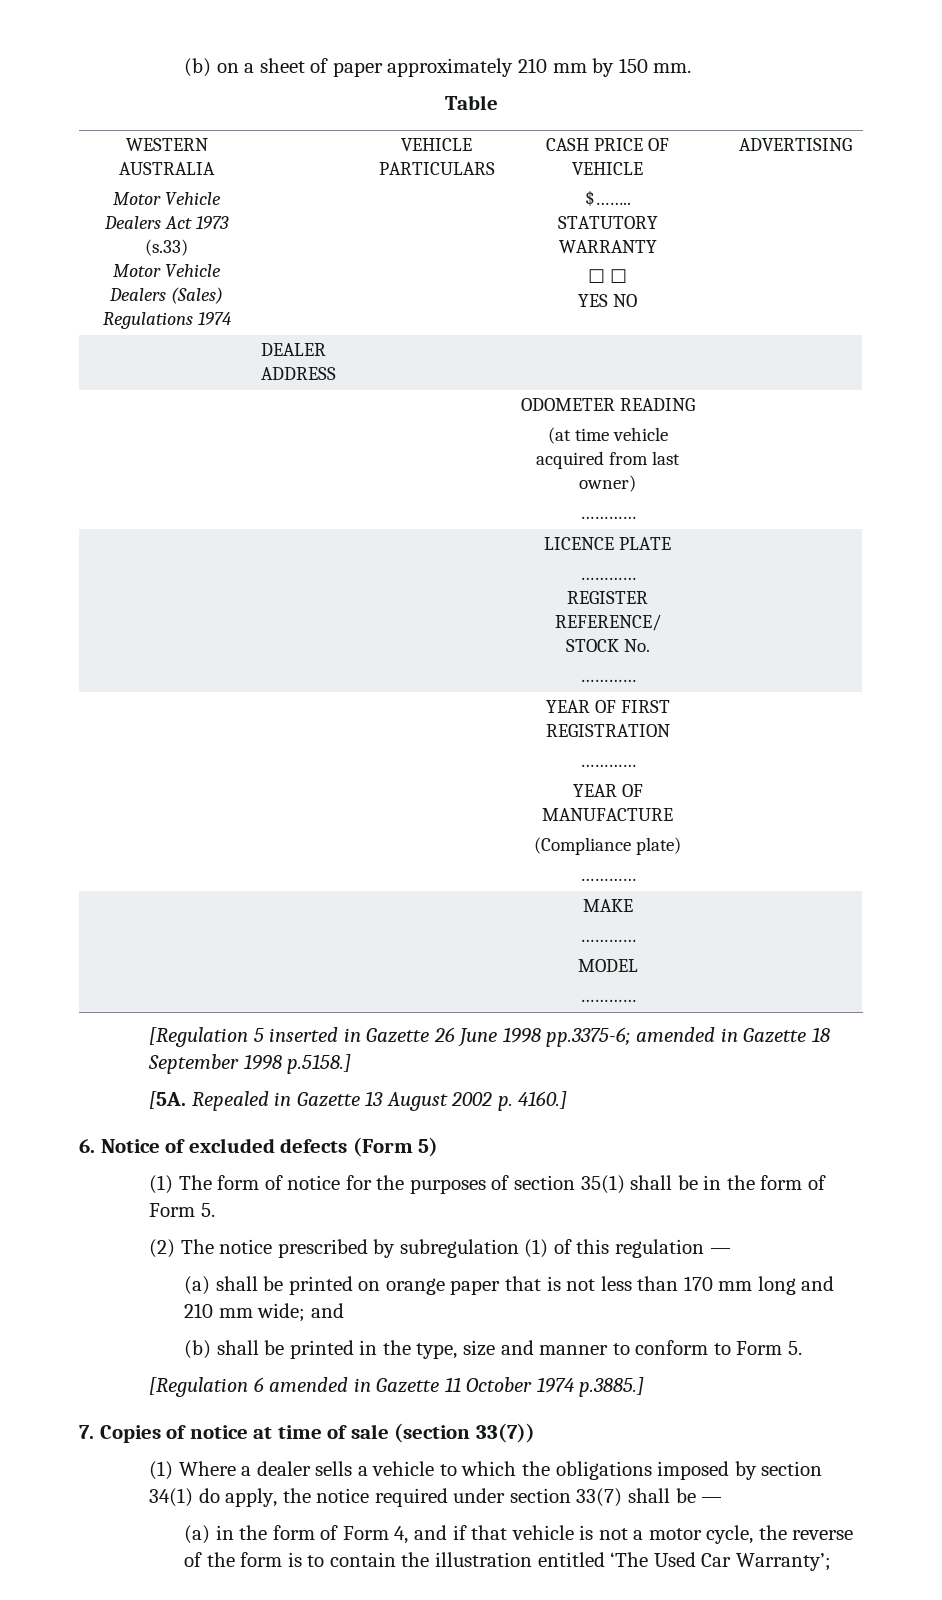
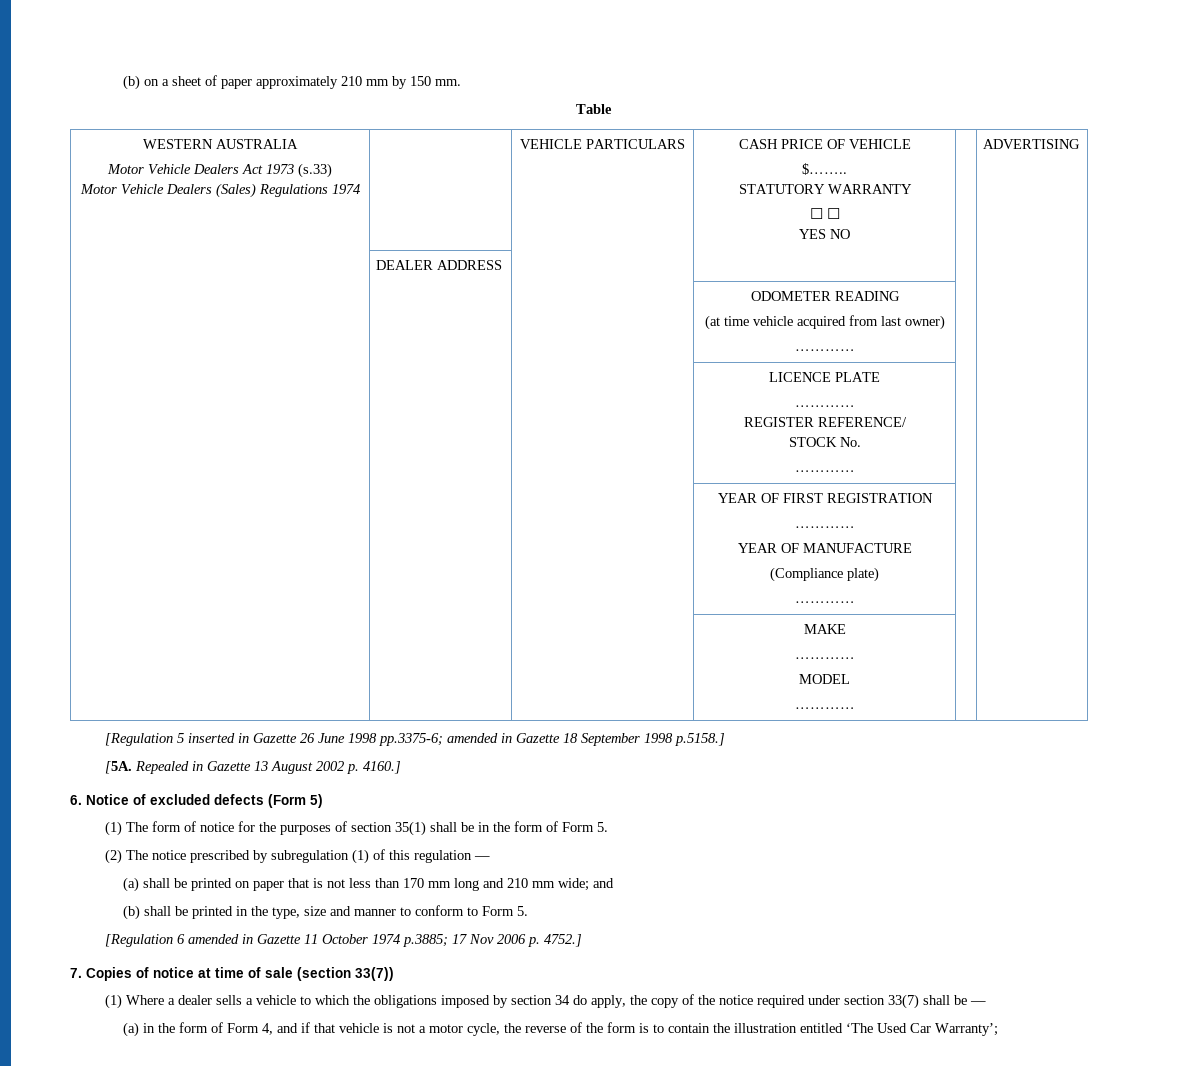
- (a) shall be printed on orange paper that is not less than 170 mm long and 210 mm wide; and
+ (a) shall be printed on paper that is not less than 170 mm long and 210 mm wide; and
- [Regulation 6 amended in Gazette 11 October 1974 p.3885.]
+ [Regulation 6 amended in Gazette 11 October 1974 p.3885; 17 Nov 2006 p. 4752.]
- (1) Where a dealer sells a vehicle to which the obligations imposed by section 34(1) do apply, the notice required under section 33(7) shall be —
+ (1) Where a dealer sells a vehicle to which the obligations imposed by section 34 do apply, the copy of the notice required under section 33(7) shall be —

